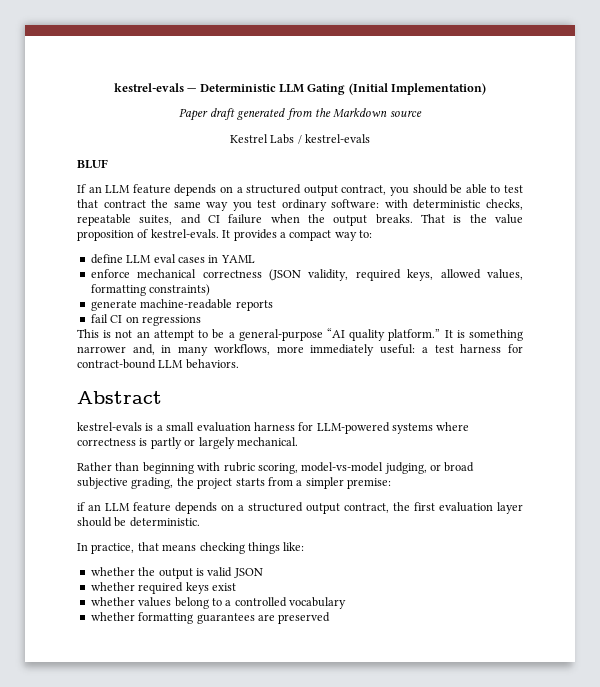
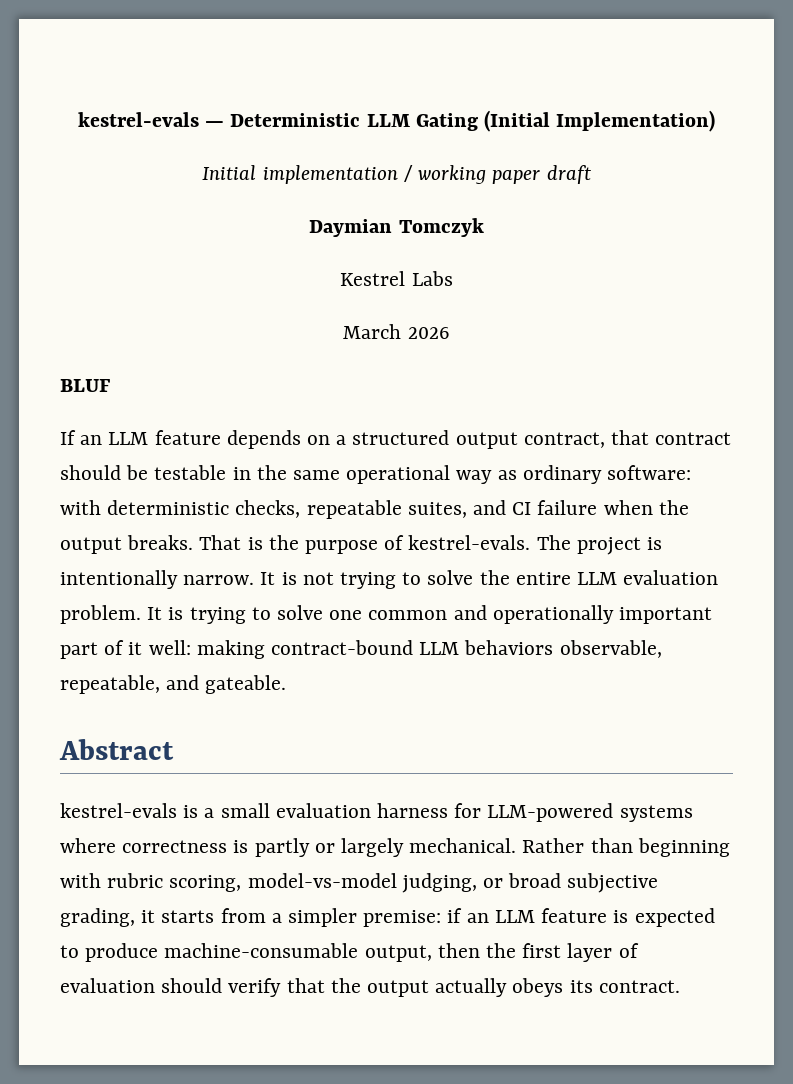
- Paper draft generated from the Markdown source
+ Initial implementation / working paper draft
+ Daymian Tomczyk
- Kestrel Labs / kestrel-evals
+ Kestrel Labs
+ March 2026
- If an LLM feature depends on a structured output contract, you should be able to test that contract the same way you test ordinary software: with deterministic checks, repeatable suites, and CI failure when the output breaks.
+ If an LLM feature depends on a structured output contract, that contract should be testable in the same operational way as ordinary software: with deterministic checks, repeatable suites, and CI failure when the output breaks.
- That is the value proposition of kestrel-evals. It provides a compact way to:
- define LLM eval cases in YAML
- enforce mechanical correctness (JSON validity, required keys, allowed values, formatting constraints)
- generate machine-readable reports
- fail CI on regressions
- This is not an attempt to be a general-purpose “AI quality platform.” It is something narrower and, in many workflows, more immediately useful: a test harness for contract-bound LLM behaviors.
+ That is the purpose of kestrel-evals. The project is intentionally narrow. It is not trying to solve the entire LLM evaluation problem. It is trying to solve one common and operationally important part of it well: making contract-bound LLM behaviors observable, repeatable, and gateable.
- kestrel-evals is a small evaluation harness for LLM-powered systems where correctness is partly or largely mechanical.
- Rather than beginning with rubric scoring, model-vs-model judging, or broad subjective grading, the project starts from a simpler premise:
- if an LLM feature depends on a structured output contract, the first evaluation layer should be deterministic.
- In practice, that means checking things like:
- whether the output is valid JSON
- whether required keys exist
- whether values belong to a controlled vocabulary
- whether formatting guarantees are preserved
+ kestrel-evals is a small evaluation harness for LLM-powered systems where correctness is partly or largely mechanical. Rather than beginning with rubric scoring, model-vs-model judging, or broad subjective grading, it starts from a simpler premise: if an LLM feature is expected to produce machine-consumable output, then the first layer of evaluation should verify that the output actually obeys its contract.

